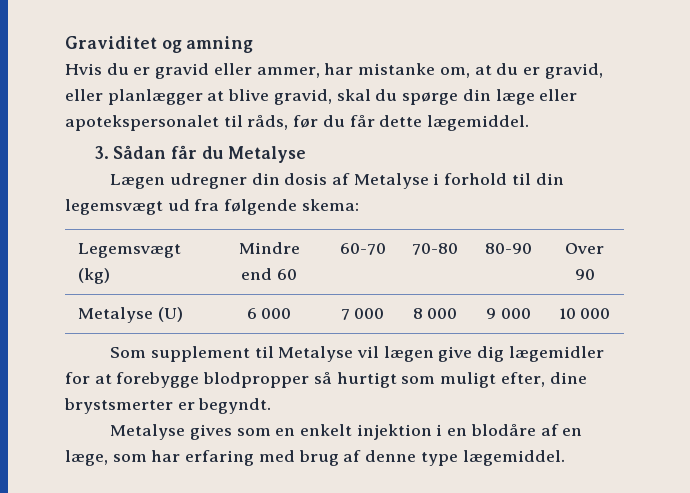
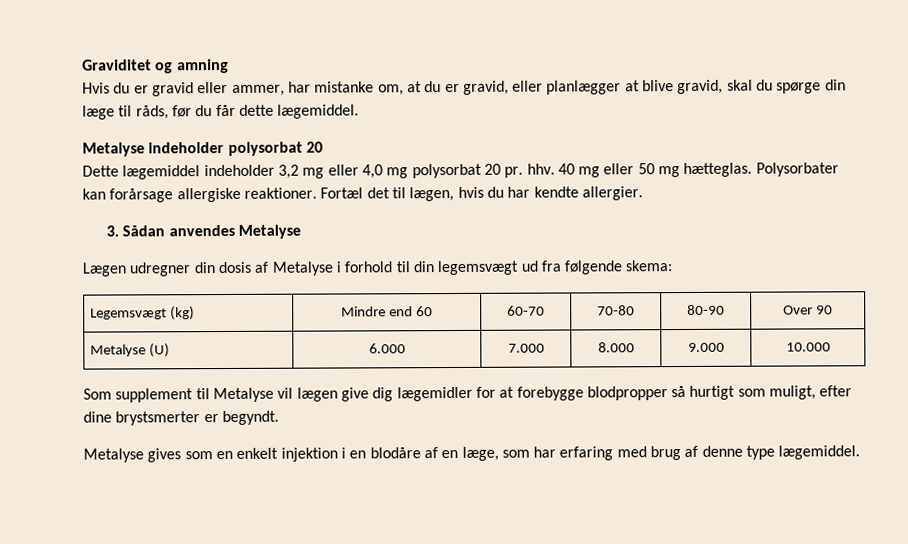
- Hvis du er gravid eller ammer, har mistanke om, at du er gravid, eller planlægger at blive gravid, skal du spørge din læge eller apotekspersonalet til råds, før du får dette lægemiddel.
+ Hvis du er gravid eller ammer, har mistanke om, at du er gravid, eller planlægger at blive gravid, skal du spørge din læge til råds, før du får dette lægemiddel.
+ Metalyse indeholder polysorbat 20
+ Dette lægemiddel indeholder 3,2 mg eller 4,0 mg polysorbat 20 pr. hhv. 40 mg eller 50 mg hætteglas. Polysorbater kan forårsage allergiske reaktioner. Fortæl det til lægen, hvis du har kendte allergier.
- 3. Sådan får du Metalyse
+ 3. Sådan anvendes Metalyse
- Metalyse (U) | 6 000 | 7 000 | 8 000 | 9 000 | 10 000
+ Metalyse (U) | 6.000 | 7.000 | 8.000 | 9.000 | 10.000
- Som supplement til Metalyse vil lægen give dig lægemidler for at forebygge blodpropper så hurtigt som muligt efter, dine brystsmerter er begyndt.
+ Som supplement til Metalyse vil lægen give dig lægemidler for at forebygge blodpropper så hurtigt som muligt, efter dine brystsmerter er begyndt.

